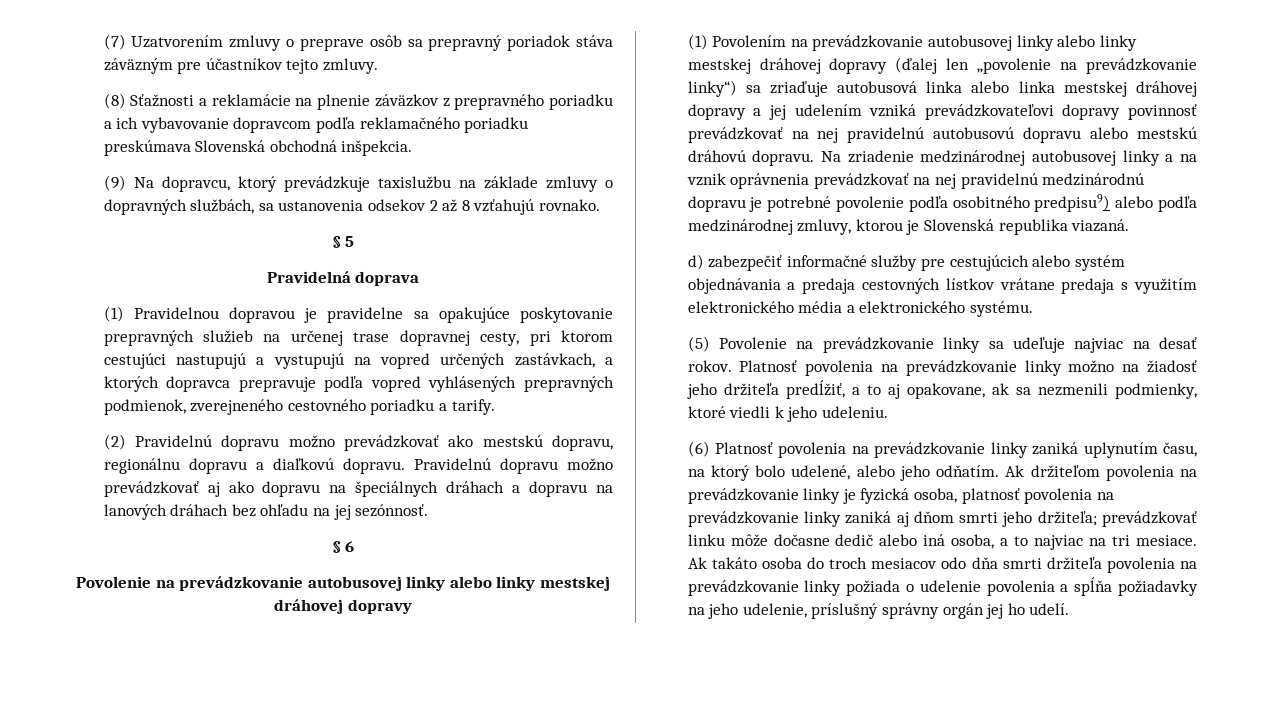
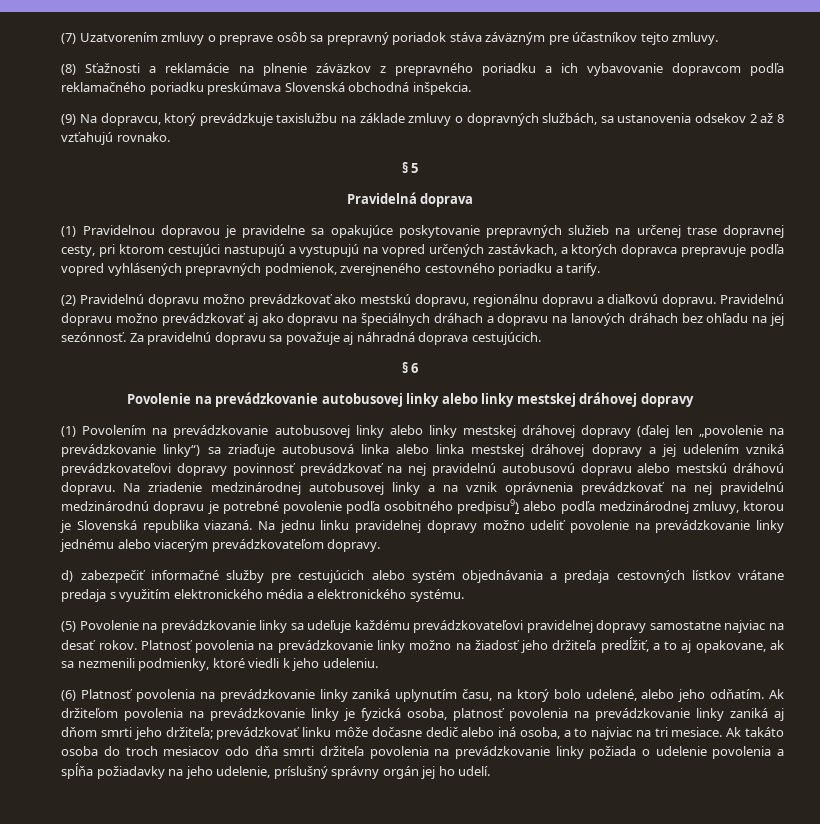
+ Za pravidelnú dopravu sa považuje aj náhradná doprava cestujúcich.
+ Na jednu linku pravidelnej dopravy možno udeliť povolenie na prevádzkovanie linky jednému alebo viacerým prevádzkovateľom dopravy.
- (5) Povolenie na prevádzkovanie linky sa udeľuje najviac na desať rokov.
+ (5) Povolenie na prevádzkovanie linky sa udeľuje každému prevádzkovateľovi pravidelnej dopravy samostatne najviac na desať rokov.

